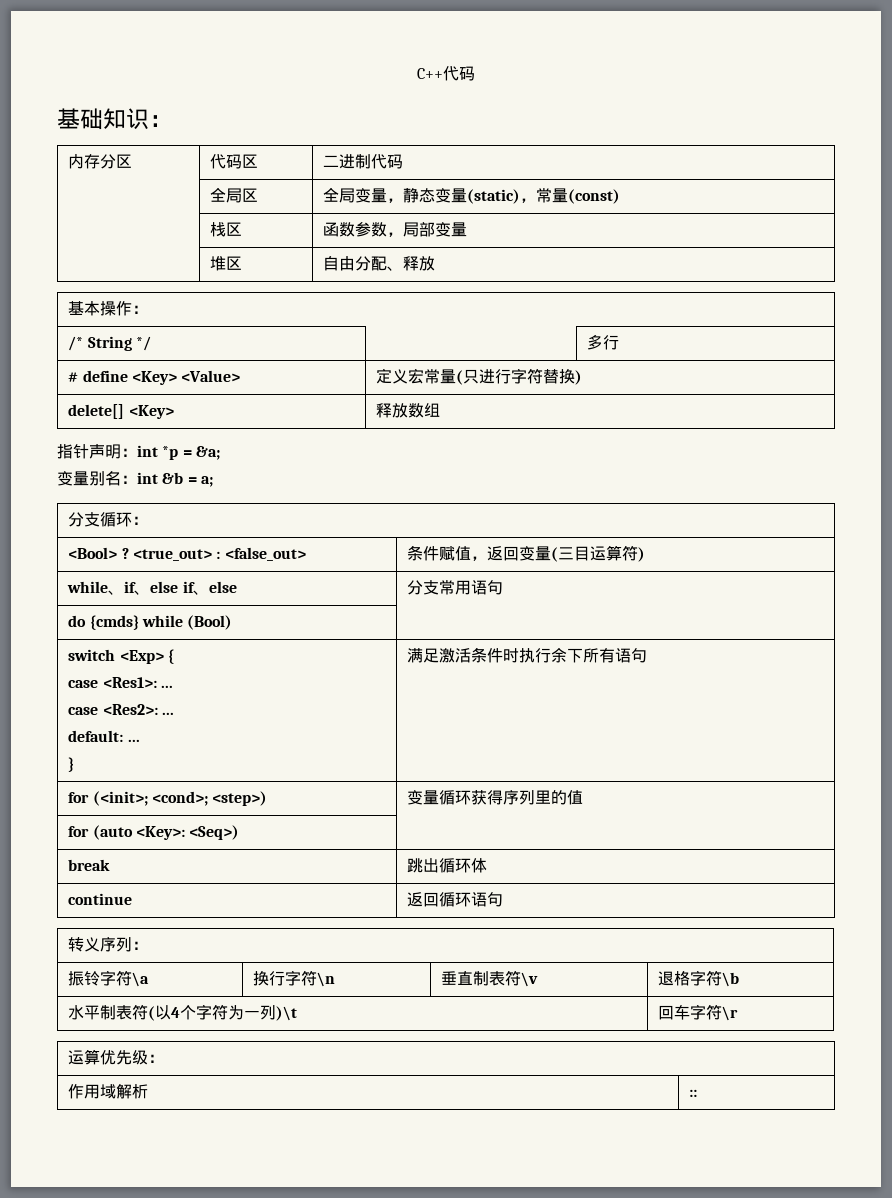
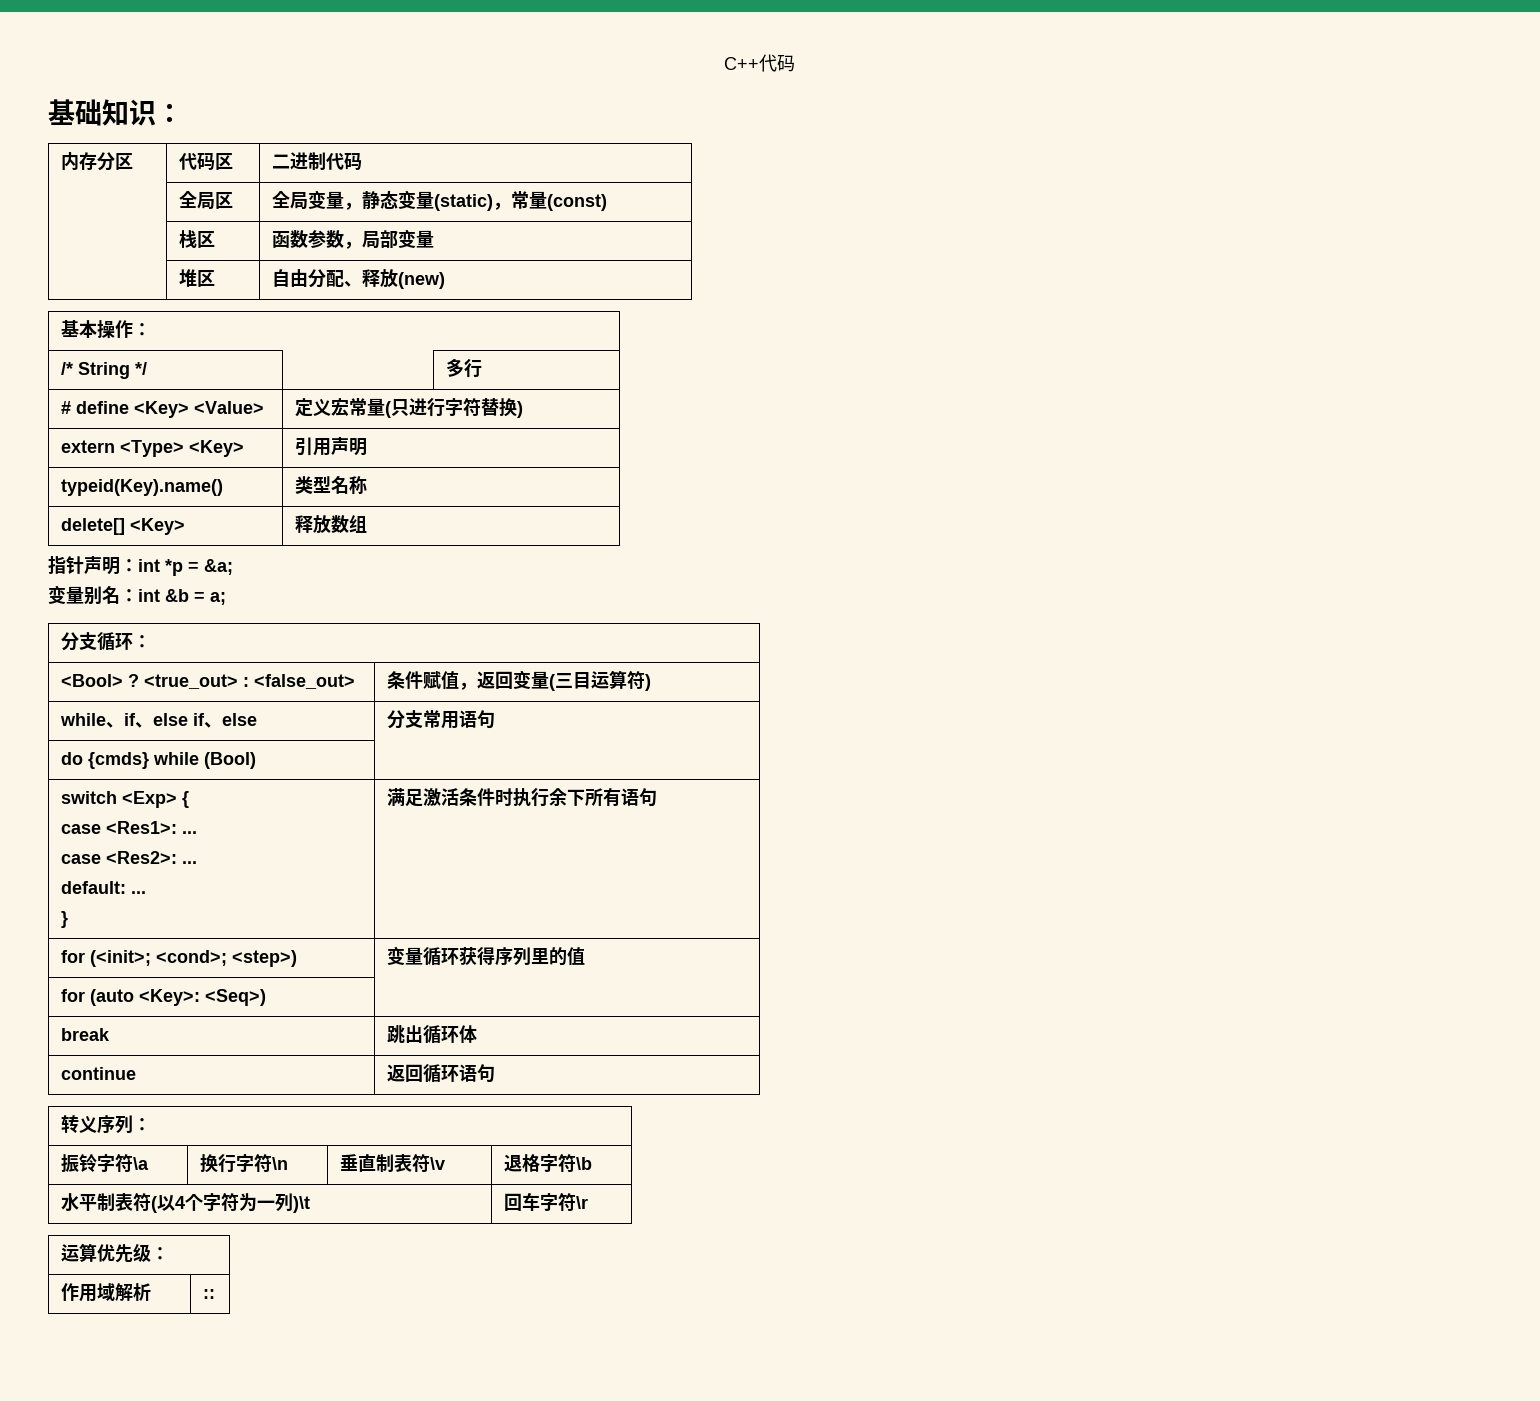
- | 堆区 | 自由分配、释放
+ | 堆区 | 自由分配、释放(new)
+ extern <Type> <Key> | 引用声明
+ typeid(Key).name() | 类型名称

